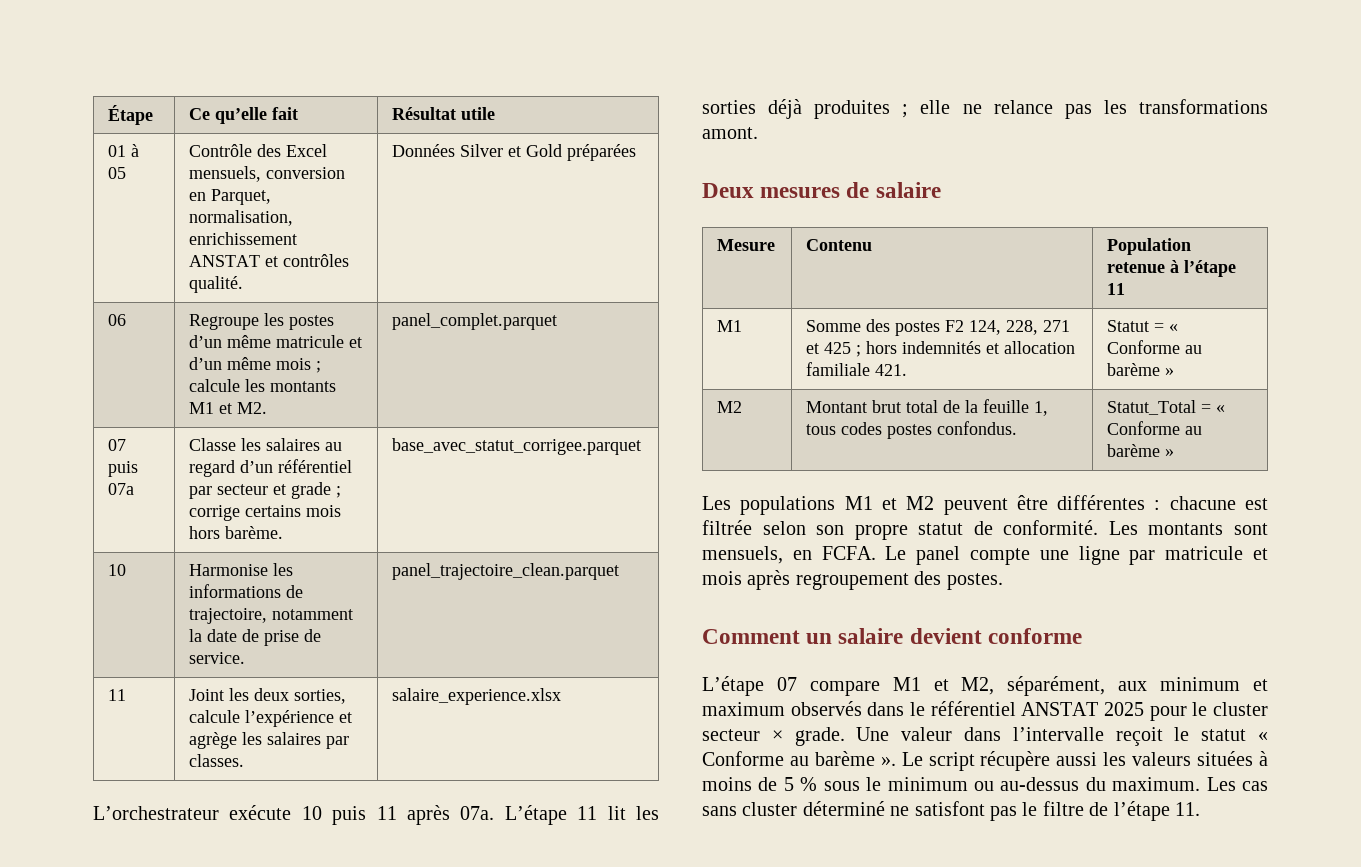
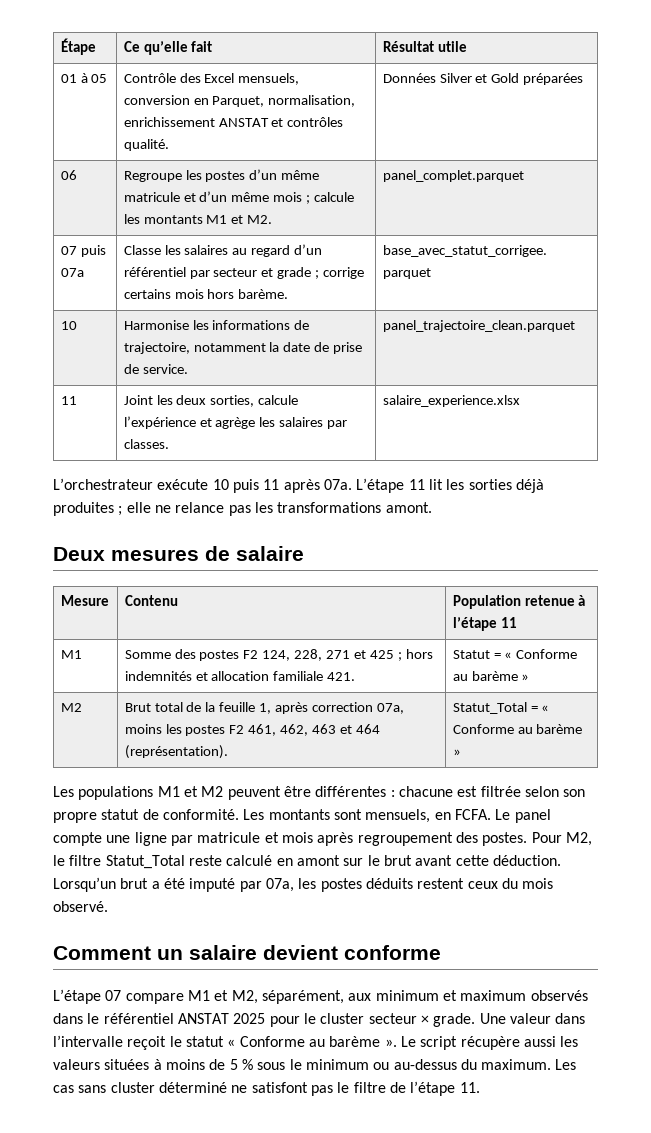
- M2 | Montant brut total de la feuille 1, tous codes postes confondus. | Statut_Total = « Conforme au barème »
+ M2 | Brut total de la feuille 1, après correction 07a, moins les postes F2 461, 462, 463 et 464 (représentation). | Statut_Total = « Conforme au barème »
+ Pour M2, le filtre Statut_Total reste calculé en amont sur le brut avant cette déduction. Lorsqu’un brut a été imputé par 07a, les postes déduits restent ceux du mois observé.

